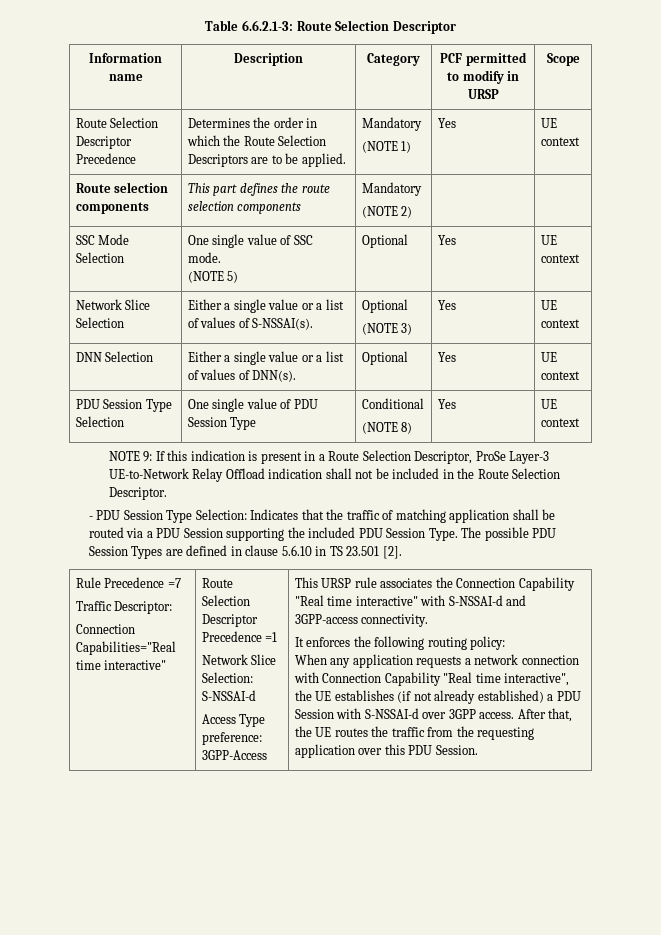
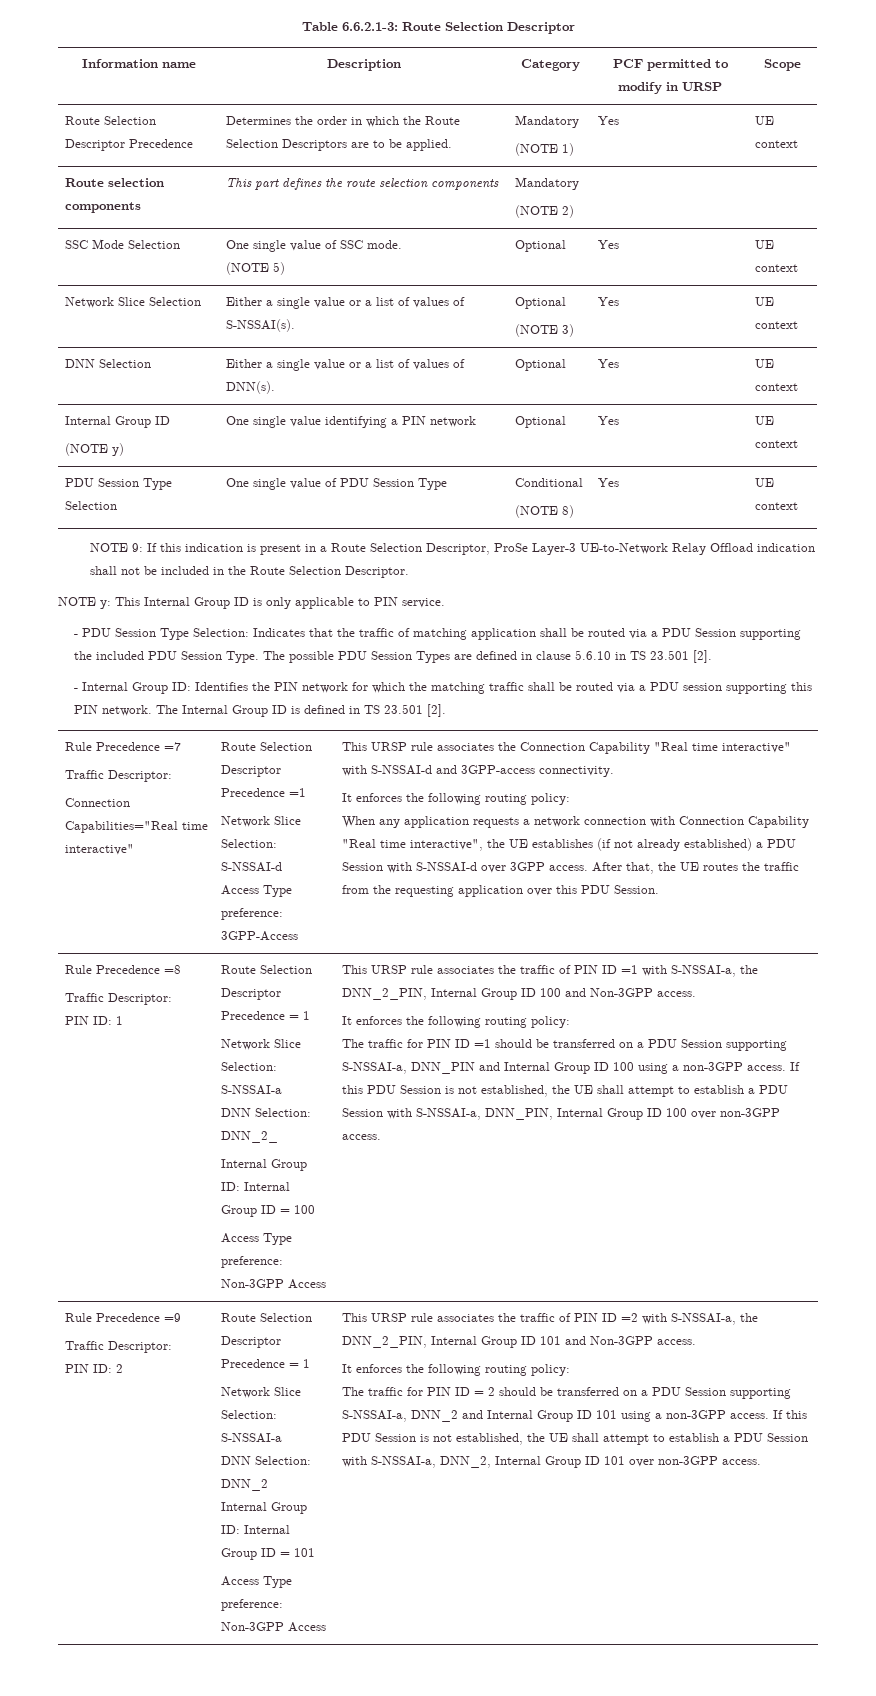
  DNN Selection | Either a single value or a list of values of DNN(s). | Optional | Yes | UE context
+ Internal Group ID
+ (NOTE y) | One single value identifying a PIN network | Optional | Yes | UE context
+ NOTE y: This Internal Group ID is only applicable to PIN service.
+ - Internal Group ID: Identifies the PIN network for which the matching traffic shall be routed via a PDU session supporting this PIN network. The Internal Group ID is defined in TS 23.501 [2].
+ Rule Precedence =8
+ Traffic Descriptor:
+ PIN ID: 1 | Route Selection Descriptor Precedence = 1
+ Network Slice Selection: S-NSSAI-a
+ DNN Selection: DNN_2_
+ Internal Group ID: Internal Group ID = 100
+ Access Type preference: Non-3GPP Access | This URSP rule associates the traffic of PIN ID =1 with S-NSSAI-a, the DNN_2_PIN, Internal Group ID 100 and Non-3GPP access.
+ It enforces the following routing policy:
+ The traffic for PIN ID =1 should be transferred on a PDU Session supporting S-NSSAI-a, DNN_PIN and Internal Group ID 100 using a non-3GPP access. If this PDU Session is not established, the UE shall attempt to establish a PDU Session with S-NSSAI-a, DNN_PIN, Internal Group ID 100 over non-3GPP access.
+ Rule Precedence =9
+ Traffic Descriptor:
+ PIN ID: 2 | Route Selection Descriptor Precedence = 1
+ Network Slice Selection: S-NSSAI-a
+ DNN Selection: DNN_2
+ Internal Group ID: Internal Group ID = 101
+ Access Type preference: Non-3GPP Access | This URSP rule associates the traffic of PIN ID =2 with S-NSSAI-a, the DNN_2_PIN, Internal Group ID 101 and Non-3GPP access.
+ It enforces the following routing policy:
+ The traffic for PIN ID = 2 should be transferred on a PDU Session supporting S-NSSAI-a, DNN_2 and Internal Group ID 101 using a non-3GPP access. If this PDU Session is not established, the UE shall attempt to establish a PDU Session with S-NSSAI-a, DNN_2, Internal Group ID 101 over non-3GPP access.

